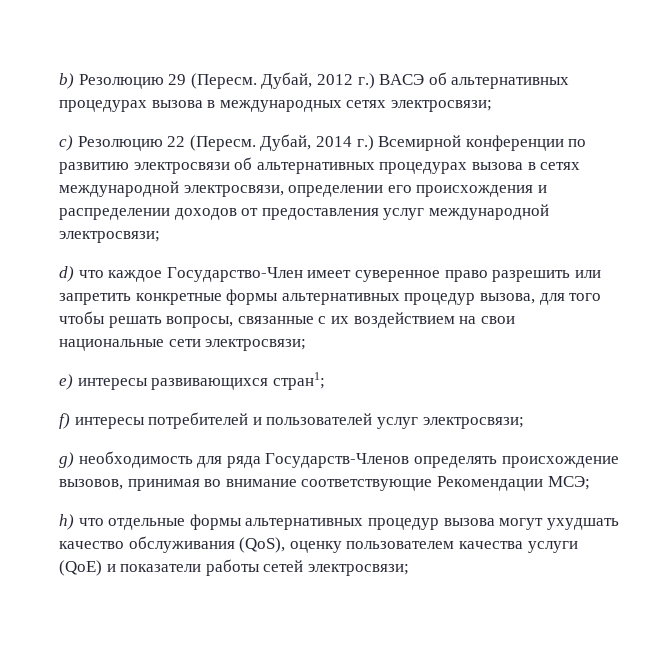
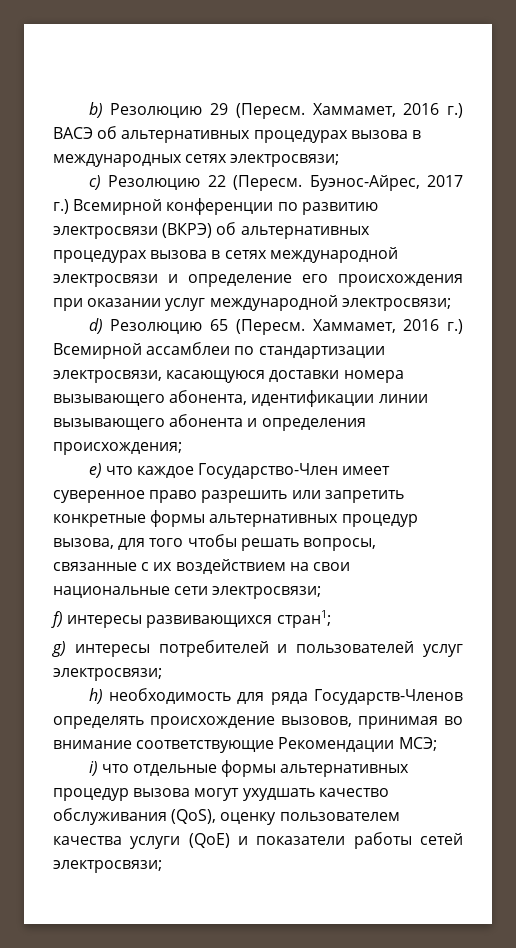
- Дубай, 2012 г.) ВАСЭ об альтернативных процедурах вызова в международных сетях электросвязи;
+ Хаммамет, 2016 г.) ВАСЭ об альтернативных процедурах вызова в международных сетях электросвязи;
- Дубай, 2014 г.) Всемирной конференции по развитию электросвязи об альтернативных процедурах вызова в сетях международной электросвязи, определении его происхождения и распределении доходов от предоставления услуг международной электросвязи;
- d) что каждое Государство-Член имеет суверенное право разрешить или запретить конкретные формы альтернативных процедур вызова, для того чтобы решать вопросы, связанные с их воздействием на свои национальные сети электросвязи;
+ Буэнос-Айрес, 2017 г.) Всемирной конференции по развитию электросвязи (ВКРЭ) об альтернативных процедурах вызова в сетях международной электросвязи и определение его происхождения при оказании услуг международной электросвязи;
+ d) Резолюцию 65 (Пересм. Хаммамет, 2016 г.) Всемирной ассамблеи по стандартизации электросвязи, касающуюся доставки номера вызывающего абонента, идентификации линии вызывающего абонента и определения происхождения;
+ e) что каждое Государство-Член имеет суверенное право разрешить или запретить конкретные формы альтернативных процедур вызова, для того чтобы решать вопросы, связанные с их воздействием на свои национальные сети электросвязи;
- e) интересы развивающихся стран1;
+ f) интересы развивающихся стран1;
- f) интересы потребителей и пользователей услуг электросвязи;
+ g) интересы потребителей и пользователей услуг электросвязи;
- g) необходимость для ряда Государств-Членов определять происхождение вызовов, принимая во внимание соответствующие Рекомендации МСЭ;
+ h) необходимость для ряда Государств-Членов определять происхождение вызовов, принимая во внимание соответствующие Рекомендации МСЭ;
- h) что отдельные формы альтернативных процедур вызова могут ухудшать качество обслуживания (QoS), оценку пользователем качества услуги (QoE) и показатели работы сетей электросвязи;
+ i) что отдельные формы альтернативных процедур вызова могут ухудшать качество обслуживания (QoS), оценку пользователем качества услуги (QoE) и показатели работы сетей электросвязи;

